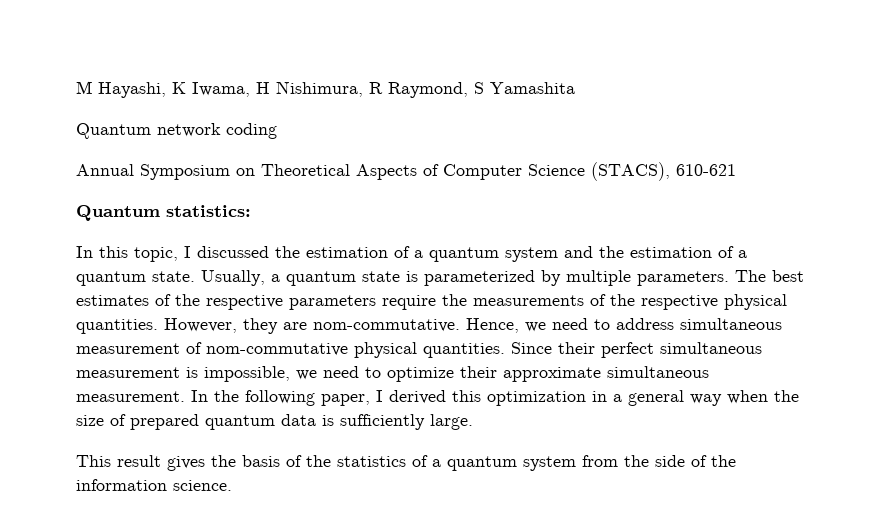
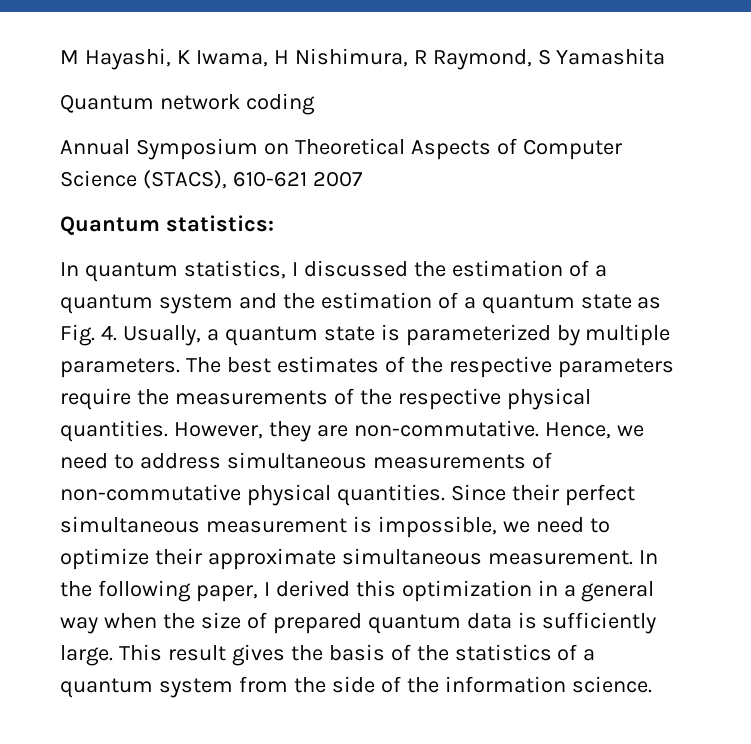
- Annual Symposium on Theoretical Aspects of Computer Science (STACS), 610-621
+ Annual Symposium on Theoretical Aspects of Computer Science (STACS), 610-621 2007
- In this topic, I discussed the estimation of a quantum system and the estimation of a quantum state. Usually, a quantum state is parameterized by multiple parameters.
+ In quantum statistics, I discussed the estimation of a quantum system and the estimation of a quantum state as Fig. 4. Usually, a quantum state is parameterized by multiple parameters.
- However, they are nom-commutative.
+ However, they are non-commutative.
- Hence, we need to address simultaneous measurement of nom-commutative physical quantities.
+ Hence, we need to address simultaneous measurements of non-commutative physical quantities.
- In the following paper, I derived this optimization in a general way when the size of prepared quantum data is sufficiently large.
- This result gives the basis of the statistics of a quantum system from the side of the information science.
+ In the following paper, I derived this optimization in a general way when the size of prepared quantum data is sufficiently large. This result gives the basis of the statistics of a quantum system from the side of the information science.

